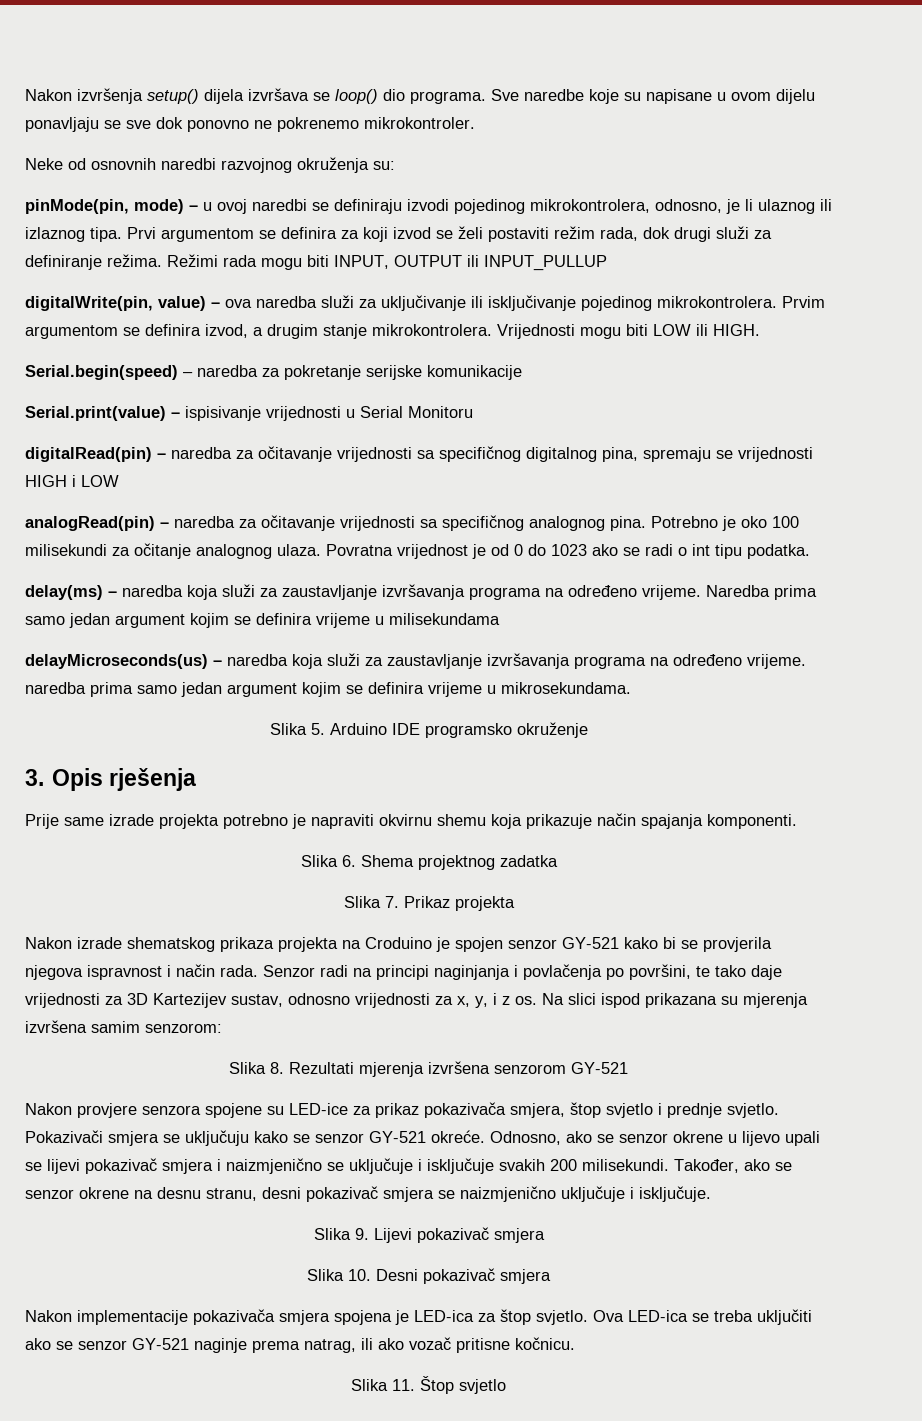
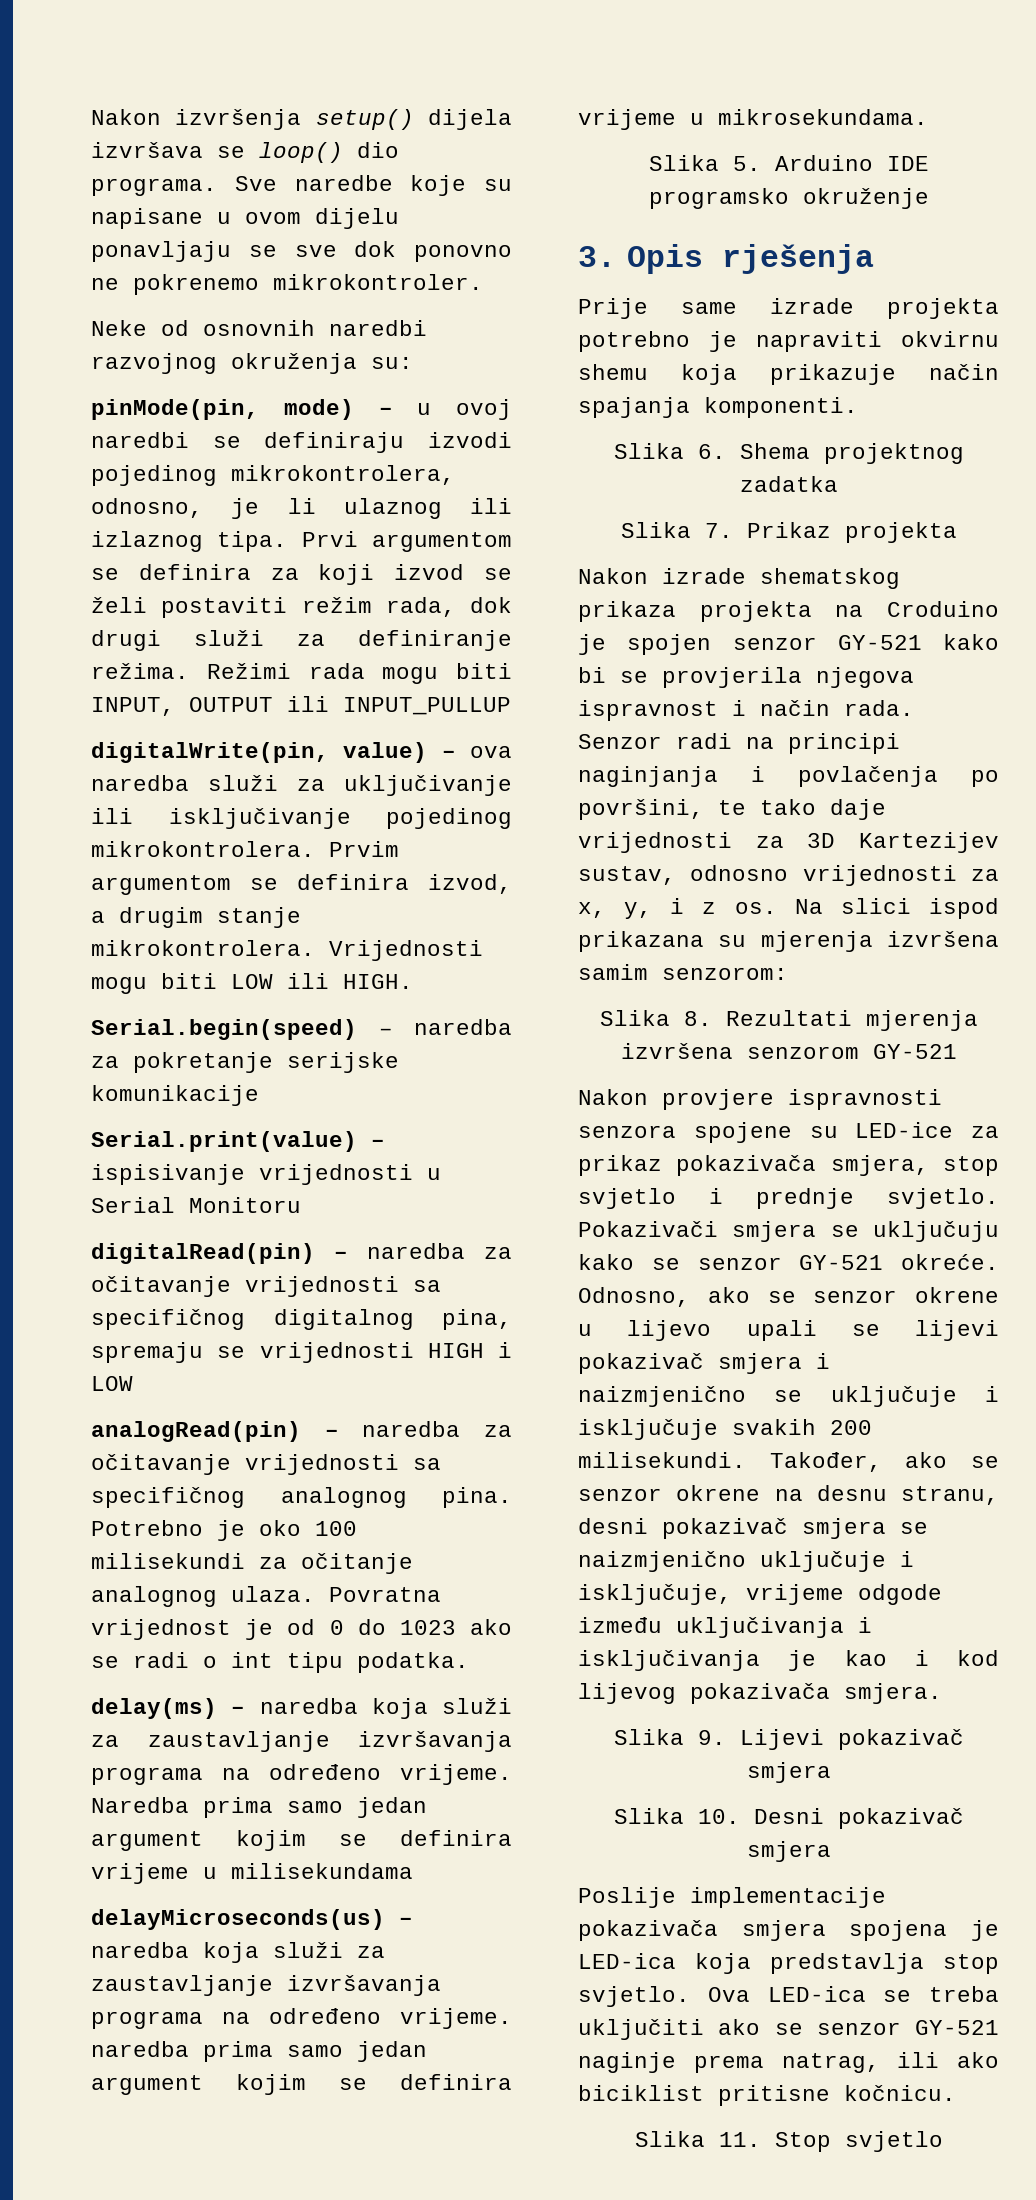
- Nakon provjere senzora spojene su LED-ice za prikaz pokazivača smjera, štop svjetlo i prednje svjetlo.
+ Nakon provjere ispravnosti senzora spojene su LED-ice za prikaz pokazivača smjera, stop svjetlo i prednje svjetlo.
- Također, ako se senzor okrene na desnu stranu, desni pokazivač smjera se naizmjenično uključuje i isključuje.
+ Također, ako se senzor okrene na desnu stranu, desni pokazivač smjera se naizmjenično uključuje i isključuje, vrijeme odgode između uključivanja i isključivanja je kao i kod lijevog pokazivača smjera.
- Nakon implementacije pokazivača smjera spojena je LED-ica za štop svjetlo.
+ Poslije implementacije pokazivača smjera spojena je LED-ica koja predstavlja stop svjetlo.
- Ova LED-ica se treba uključiti ako se senzor GY-521 naginje prema natrag, ili ako vozač pritisne kočnicu.
+ Ova LED-ica se treba uključiti ako se senzor GY-521 naginje prema natrag, ili ako biciklist pritisne kočnicu.
- Slika 11. Štop svjetlo
+ Slika 11. Stop svjetlo

